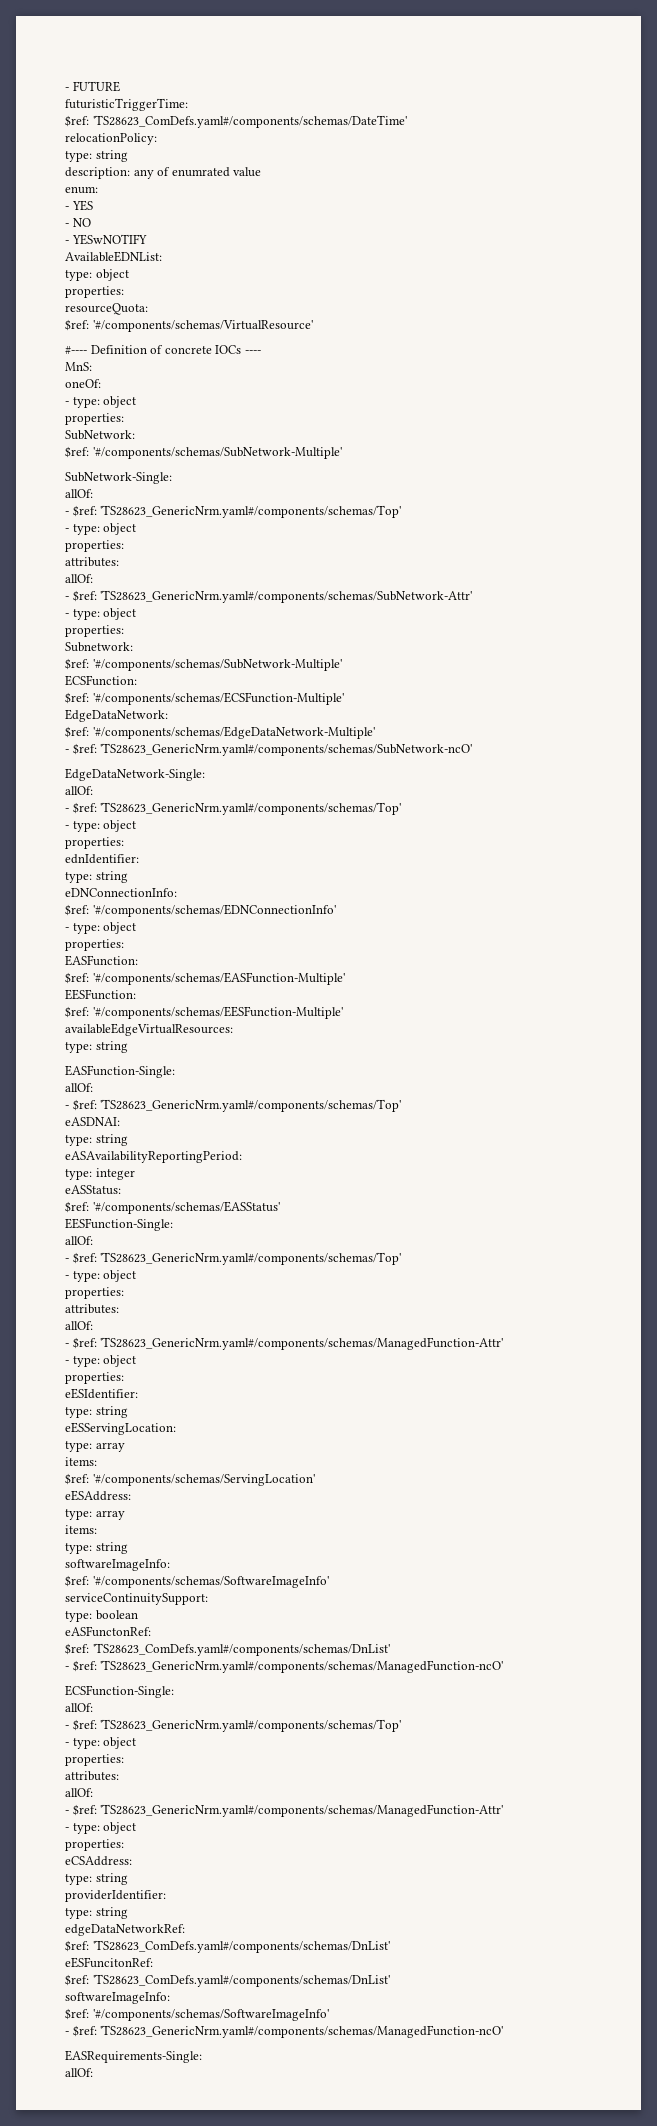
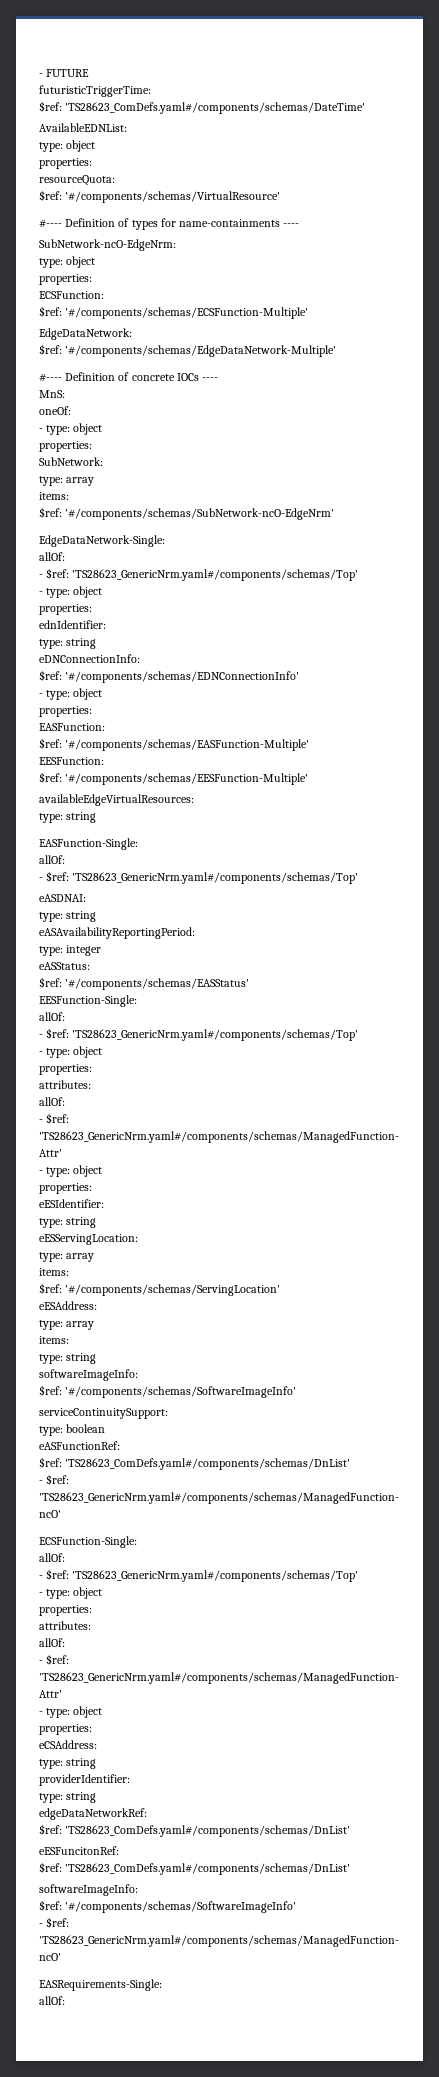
- relocationPolicy:
- type: string
- description: any of enumrated value
- enum:
- - YES
- - NO
- - YESwNOTIFY
+ #---- Definition of types for name-containments ----
+ SubNetwork-ncO-EdgeNrm:
+ type: object
+ properties:
+ ECSFunction:
+ $ref: '#/components/schemas/ECSFunction-Multiple'
+ EdgeDataNetwork:
+ $ref: '#/components/schemas/EdgeDataNetwork-Multiple'
  SubNetwork:
- $ref: '#/components/schemas/SubNetwork-Multiple'
- SubNetwork-Single:
- allOf:
- - $ref: 'TS28623_GenericNrm.yaml#/components/schemas/Top'
- - type: object
- properties:
- attributes:
- allOf:
- - $ref: 'TS28623_GenericNrm.yaml#/components/schemas/SubNetwork-Attr'
- - type: object
- properties:
- Subnetwork:
- $ref: '#/components/schemas/SubNetwork-Multiple'
- ECSFunction:
- $ref: '#/components/schemas/ECSFunction-Multiple'
- EdgeDataNetwork:
- $ref: '#/components/schemas/EdgeDataNetwork-Multiple'
- - $ref: 'TS28623_GenericNrm.yaml#/components/schemas/SubNetwork-ncO'
+ type: array
+ items:
+ $ref: '#/components/schemas/SubNetwork-ncO-EdgeNrm'
- eASFunctonRef:
+ eASFunctionRef:

